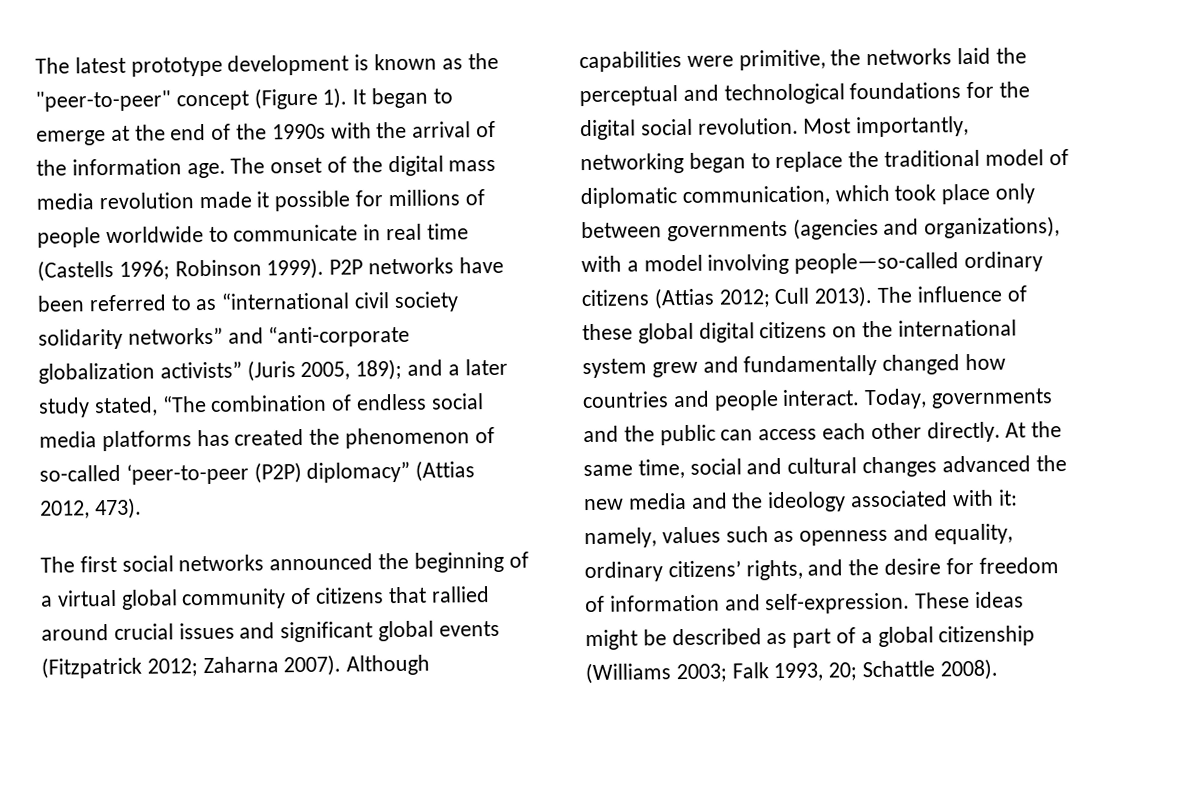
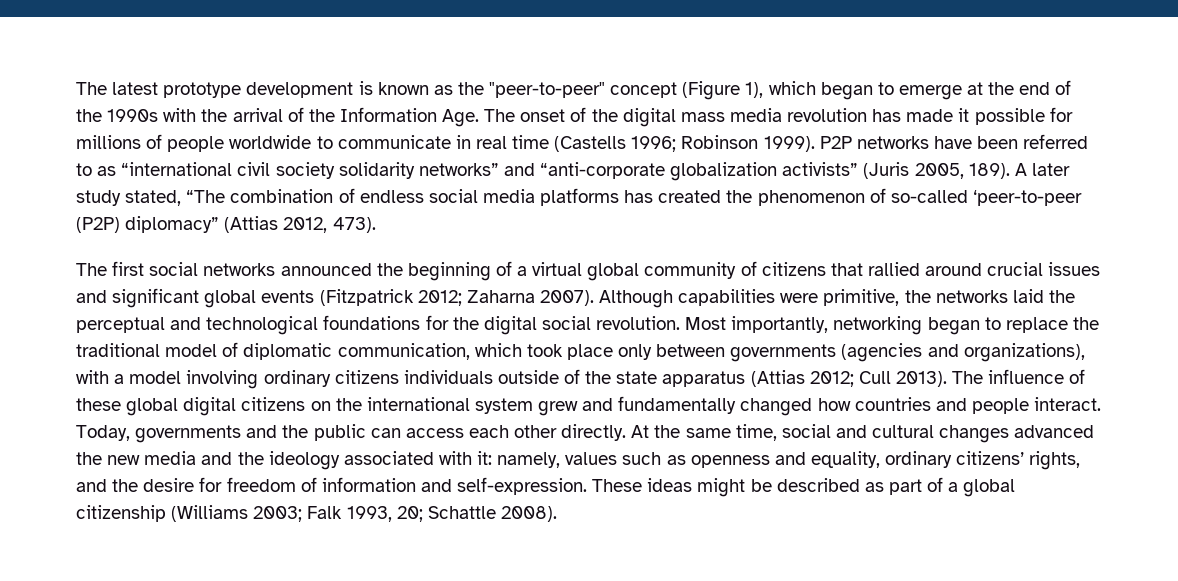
- The latest prototype development is known as the "peer-to-peer" concept (Figure 1). It began to emerge at the end of the 1990s with the arrival of the information age. The onset of the digital mass media revolution made it possible for millions of people worldwide to communicate in real time (Castells 1996; Robinson 1999).
+ The latest prototype development is known as the "peer-to-peer" concept (Figure 1), which began to emerge at the end of the 1990s with the arrival of the Information Age. The onset of the digital mass media revolution has made it possible for millions of people worldwide to communicate in real time (Castells 1996; Robinson 1999).
- P2P networks have been referred to as “international civil society solidarity networks” and “anti-corporate globalization activists” (Juris 2005, 189); and a later study stated, “The combination of endless social media platforms has created the phenomenon of so-called ‘peer-to-peer (P2P) diplomacy” (Attias 2012, 473).
+ P2P networks have been referred to as “international civil society solidarity networks” and “anti-corporate globalization activists” (Juris 2005, 189). A later study stated, “The combination of endless social media platforms has created the phenomenon of so-called ‘peer-to-peer (P2P) diplomacy” (Attias 2012, 473).
- Most importantly, networking began to replace the traditional model of diplomatic communication, which took place only between governments (agencies and organizations), with a model involving people—so-called ordinary citizens (Attias 2012; Cull 2013).
+ Most importantly, networking began to replace the traditional model of diplomatic communication, which took place only between governments (agencies and organizations), with a model involving ordinary citizens individuals outside of the state apparatus (Attias 2012; Cull 2013).

